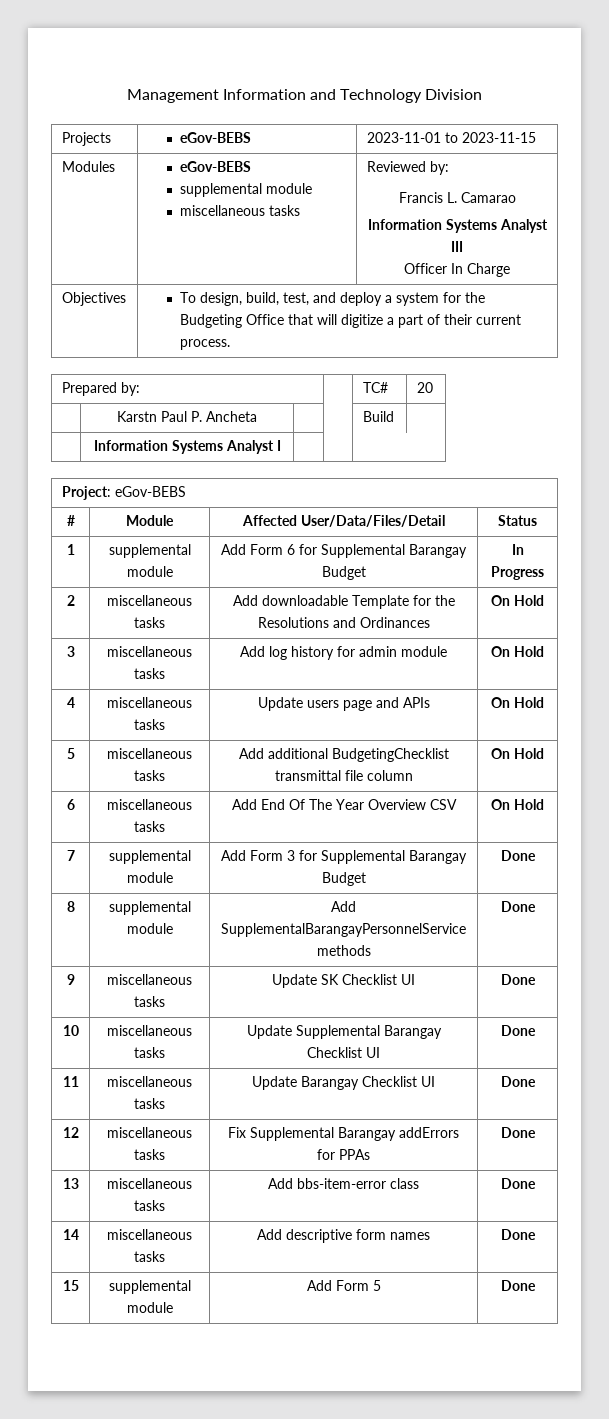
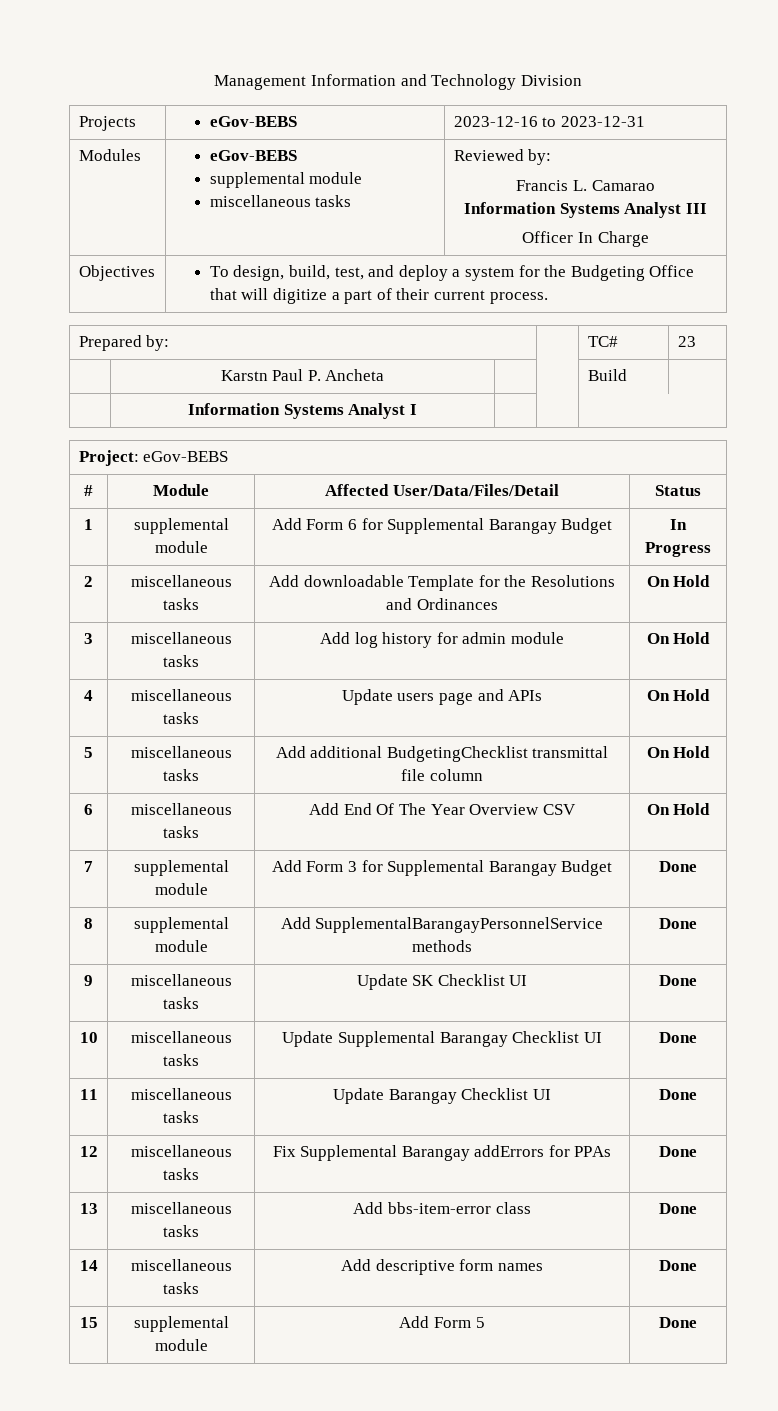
- Projects | eGov-BEBS | 2023-11-01 to 2023-11-15
+ Projects | eGov-BEBS | 2023-12-16 to 2023-12-31
- Prepared by: | | TC# | 20
+ Prepared by: | | TC# | 23

